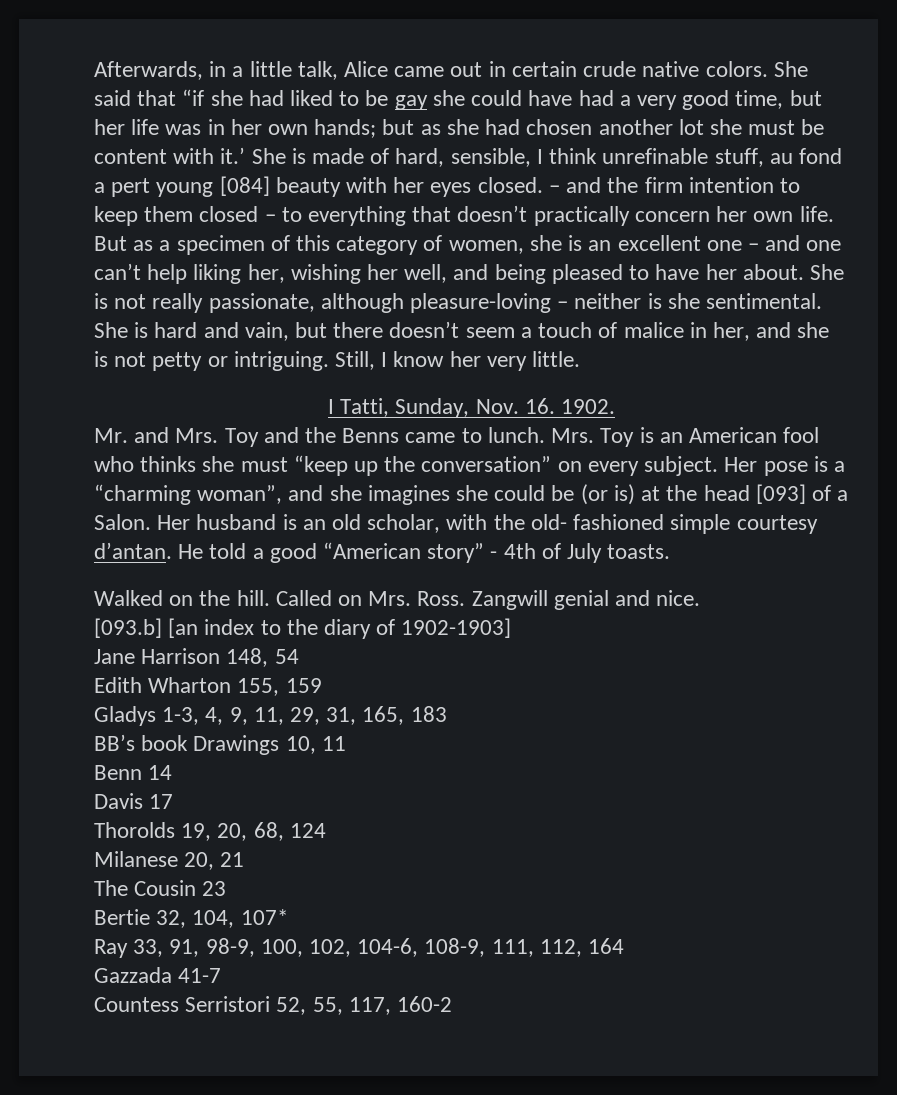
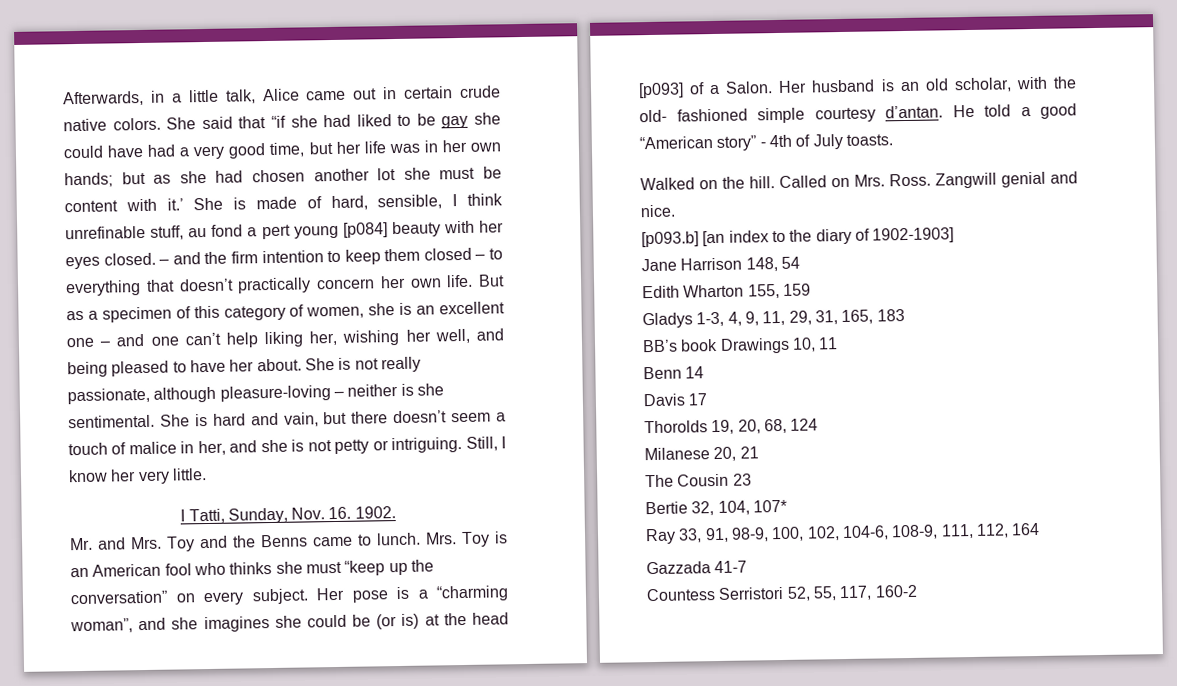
- She is made of hard, sensible, I think unrefinable stuff, au fond a pert young [084] beauty with her eyes closed.
+ She is made of hard, sensible, I think unrefinable stuff, au fond a pert young [p084] beauty with her eyes closed.
- Her pose is a “charming woman”, and she imagines she could be (or is) at the head [093] of a Salon.
+ Her pose is a “charming woman”, and she imagines she could be (or is) at the head [p093] of a Salon.
- [093.b] [an index to the diary of 1902-1903]
+ [p093.b] [an index to the diary of 1902-1903]

